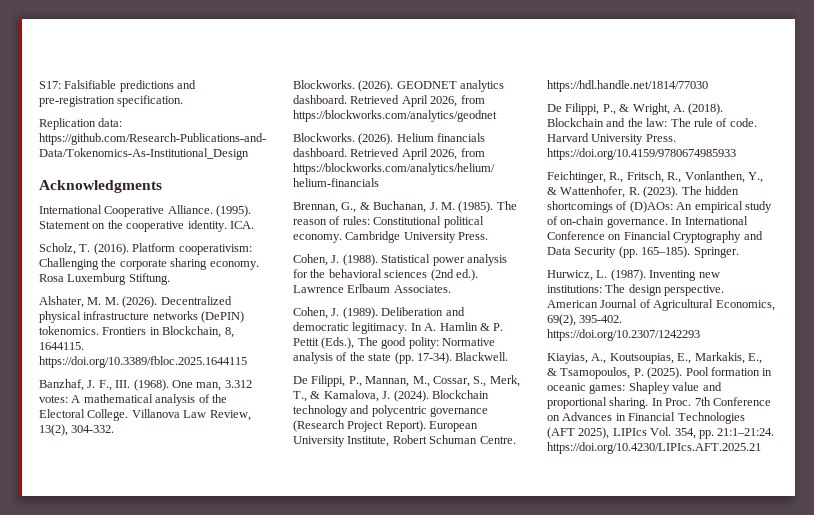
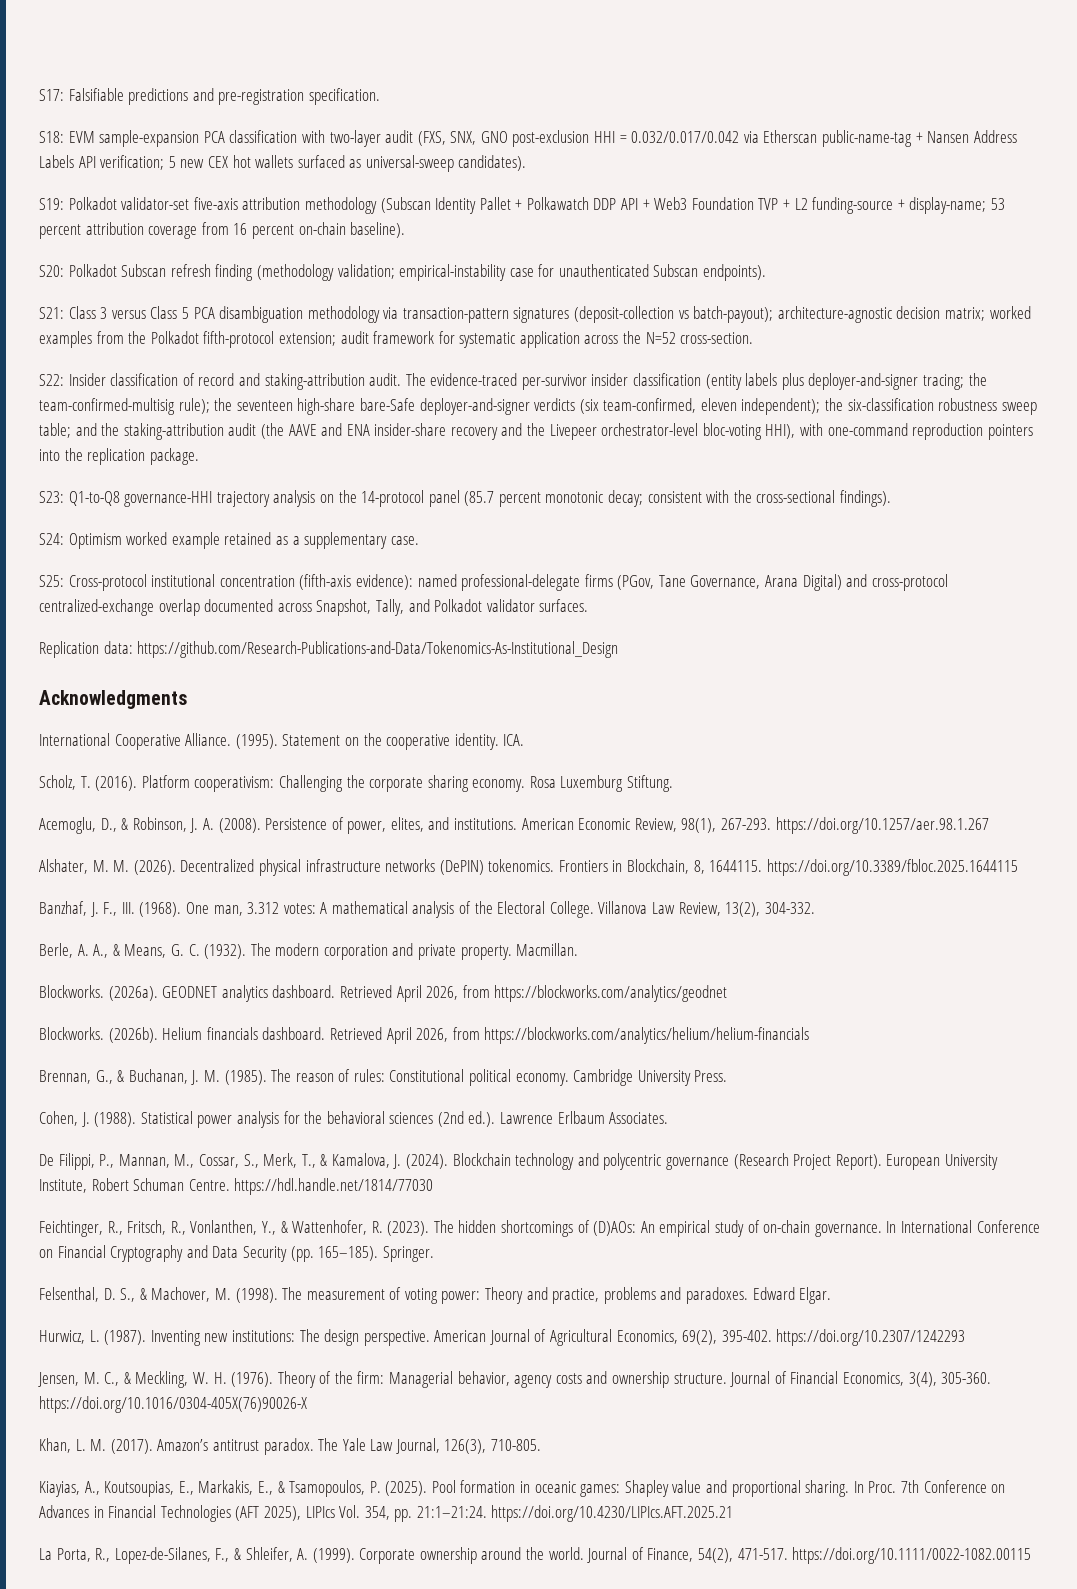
+ S18: EVM sample-expansion PCA classification with two-layer audit (FXS, SNX, GNO post-exclusion HHI = 0.032/0.017/0.042 via Etherscan public-name-tag + Nansen Address Labels API verification; 5 new CEX hot wallets surfaced as universal-sweep candidates).
+ S19: Polkadot validator-set five-axis attribution methodology (Subscan Identity Pallet + Polkawatch DDP API + Web3 Foundation TVP + L2 funding-source + display-name; 53 percent attribution coverage from 16 percent on-chain baseline).
+ S20: Polkadot Subscan refresh finding (methodology validation; empirical-instability case for unauthenticated Subscan endpoints).
+ S21: Class 3 versus Class 5 PCA disambiguation methodology via transaction-pattern signatures (deposit-collection vs batch-payout); architecture-agnostic decision matrix; worked examples from the Polkadot fifth-protocol extension; audit framework for systematic application across the N=52 cross-section.
+ S22: Insider classification of record and staking-attribution audit. The evidence-traced per-survivor insider classification (entity labels plus deployer-and-signer tracing; the team-confirmed-multisig rule); the seventeen high-share bare-Safe deployer-and-signer verdicts (six team-confirmed, eleven independent); the six-classification robustness sweep table; and the staking-attribution audit (the AAVE and ENA insider-share recovery and the Livepeer orchestrator-level bloc-voting HHI), with one-command reproduction pointers into the replication package.
+ S23: Q1-to-Q8 governance-HHI trajectory analysis on the 14-protocol panel (85.7 percent monotonic decay; consistent with the cross-sectional findings).
+ S24: Optimism worked example retained as a supplementary case.
+ S25: Cross-protocol institutional concentration (fifth-axis evidence): named professional-delegate firms (PGov, Tane Governance, Arana Digital) and cross-protocol centralized-exchange overlap documented across Snapshot, Tally, and Polkadot validator surfaces.
+ Acemoglu, D., & Robinson, J. A. (2008). Persistence of power, elites, and institutions. American Economic Review, 98(1), 267-293. https://doi.org/10.1257/aer.98.1.267
  Villanova Law Review, 13(2), 304-332.
- Blockworks. (2026).
+ Berle, A. A., & Means, G. C. (1932). The modern corporation and private property. Macmillan.
+ Blockworks. (2026a).
  Retrieved April 2026, from https://blockworks.com/analytics/geodnet
- Blockworks. (2026).
+ Blockworks. (2026b).
- Cohen, J. (1989). Deliberation and democratic legitimacy. In A. Hamlin & P. Pettit (Eds.), The good polity: Normative analysis of the state (pp. 17-34). Blackwell.
- De Filippi, P., & Wright, A. (2018). Blockchain and the law: The rule of code. Harvard University Press. https://doi.org/10.4159/9780674985933
+ Felsenthal, D. S., & Machover, M. (1998). The measurement of voting power: Theory and practice, problems and paradoxes. Edward Elgar.
+ Jensen, M. C., & Meckling, W. H. (1976). Theory of the firm: Managerial behavior, agency costs and ownership structure. Journal of Financial Economics, 3(4), 305-360. https://doi.org/10.1016/0304-405X(76)90026-X
+ Khan, L. M. (2017). Amazon’s antitrust paradox. The Yale Law Journal, 126(3), 710-805.
+ La Porta, R., Lopez-de-Silanes, F., & Shleifer, A. (1999). Corporate ownership around the world. Journal of Finance, 54(2), 471-517. https://doi.org/10.1111/0022-1082.00115

